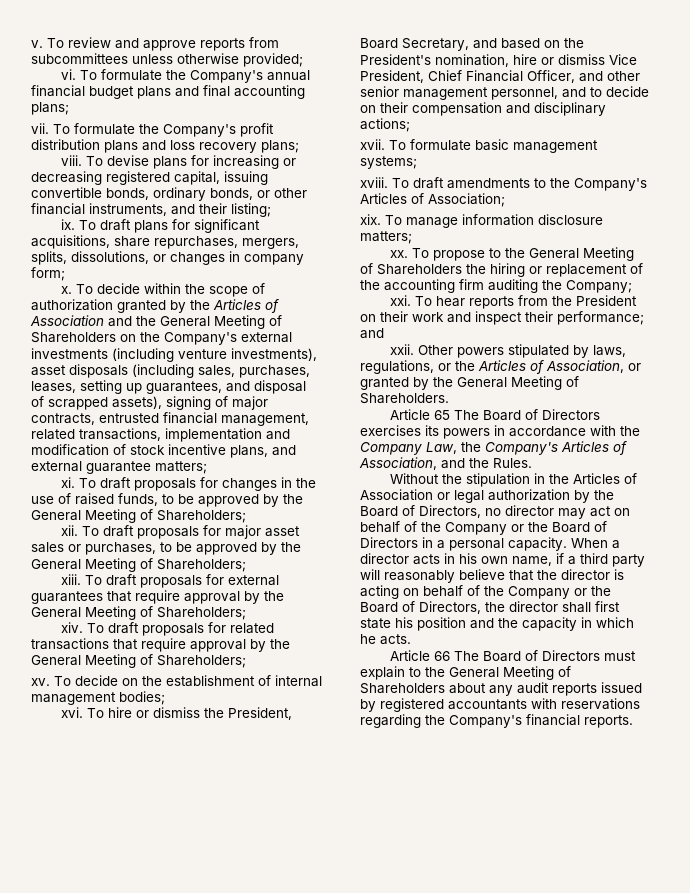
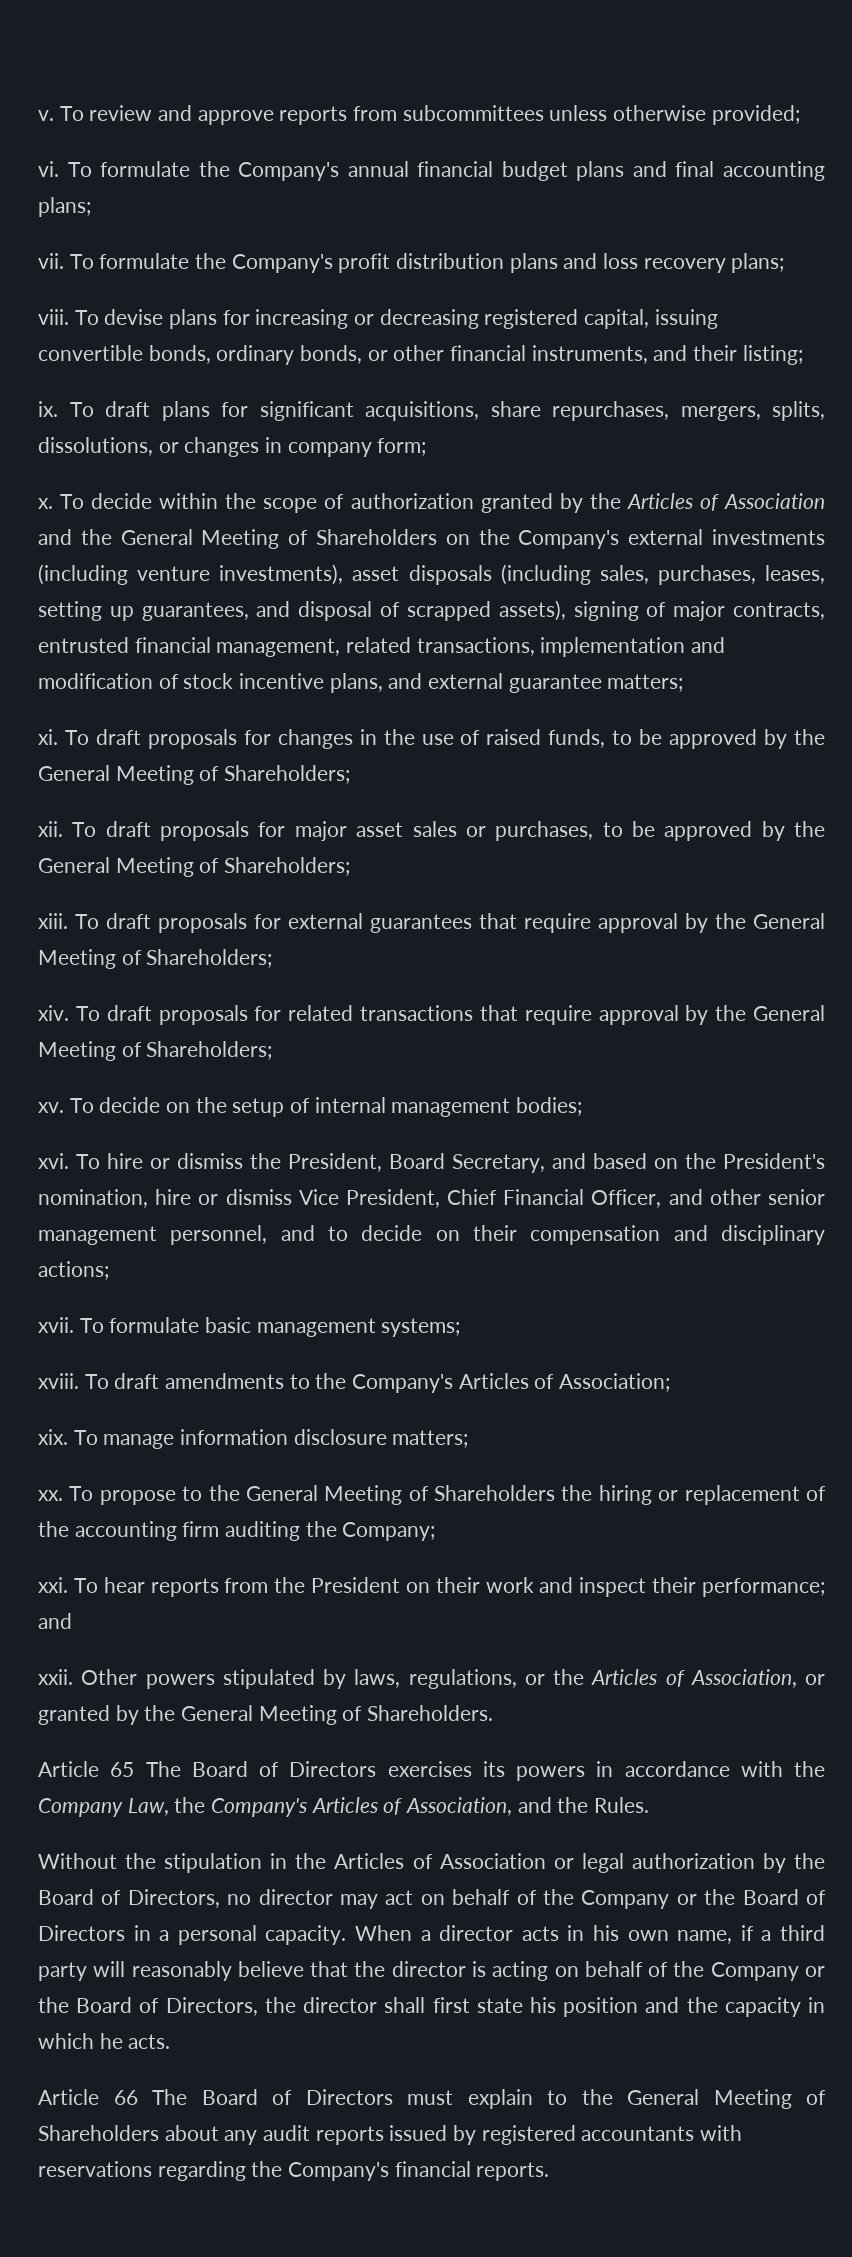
- To decide on the establishment of internal management bodies;
+ To decide on the setup of internal management bodies;

